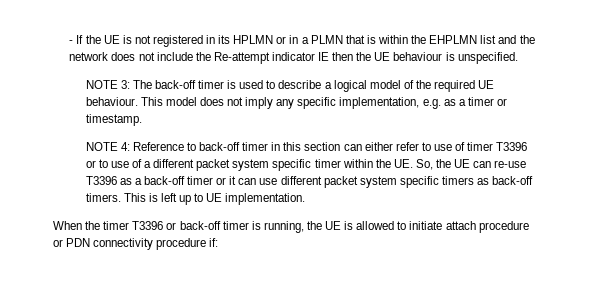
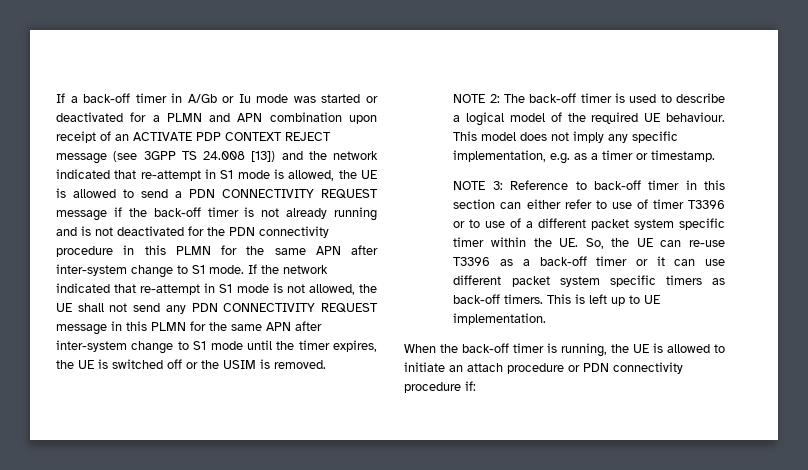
- - If the UE is not registered in its HPLMN or in a PLMN that is within the EHPLMN list and the network does not include the Re-attempt indicator IE then the UE behaviour is unspecified.
- NOTE 3: The back-off timer is used to describe a logical model of the required UE behaviour.
+ If a back-off timer in A/Gb or Iu mode was started or deactivated for a PLMN and APN combination upon receipt of an ACTIVATE PDP CONTEXT REJECT message (see 3GPP TS 24.008 [13]) and the network indicated that re-attempt in S1 mode is allowed, the UE is allowed to send a PDN CONNECTIVITY REQUEST message if the back-off timer is not already running and is not deactivated for the PDN connectivity procedure in this PLMN for the same APN after inter-system change to S1 mode. If the network indicated that re-attempt in S1 mode is not allowed, the UE shall not send any PDN CONNECTIVITY REQUEST message in this PLMN for the same APN after inter-system change to S1 mode until the timer expires, the UE is switched off or the USIM is removed.
+ NOTE 2: The back-off timer is used to describe a logical model of the required UE behaviour.
- NOTE 4: Reference to back-off timer in this section can either refer to use of timer T3396 or to use of a different packet system specific timer within the UE. So, the UE can re-use T3396 as a back-off timer or it can use different packet system specific timers as back-off timers.
+ NOTE 3: Reference to back-off timer in this section can either refer to use of timer T3396 or to use of a different packet system specific timer within the UE. So, the UE can re-use T3396 as a back-off timer or it can use different packet system specific timers as back-off timers.
- When the timer T3396 or back-off timer is running, the UE is allowed to initiate attach procedure or PDN connectivity procedure if:
+ When the back-off timer is running, the UE is allowed to initiate an attach procedure or PDN connectivity procedure if:

